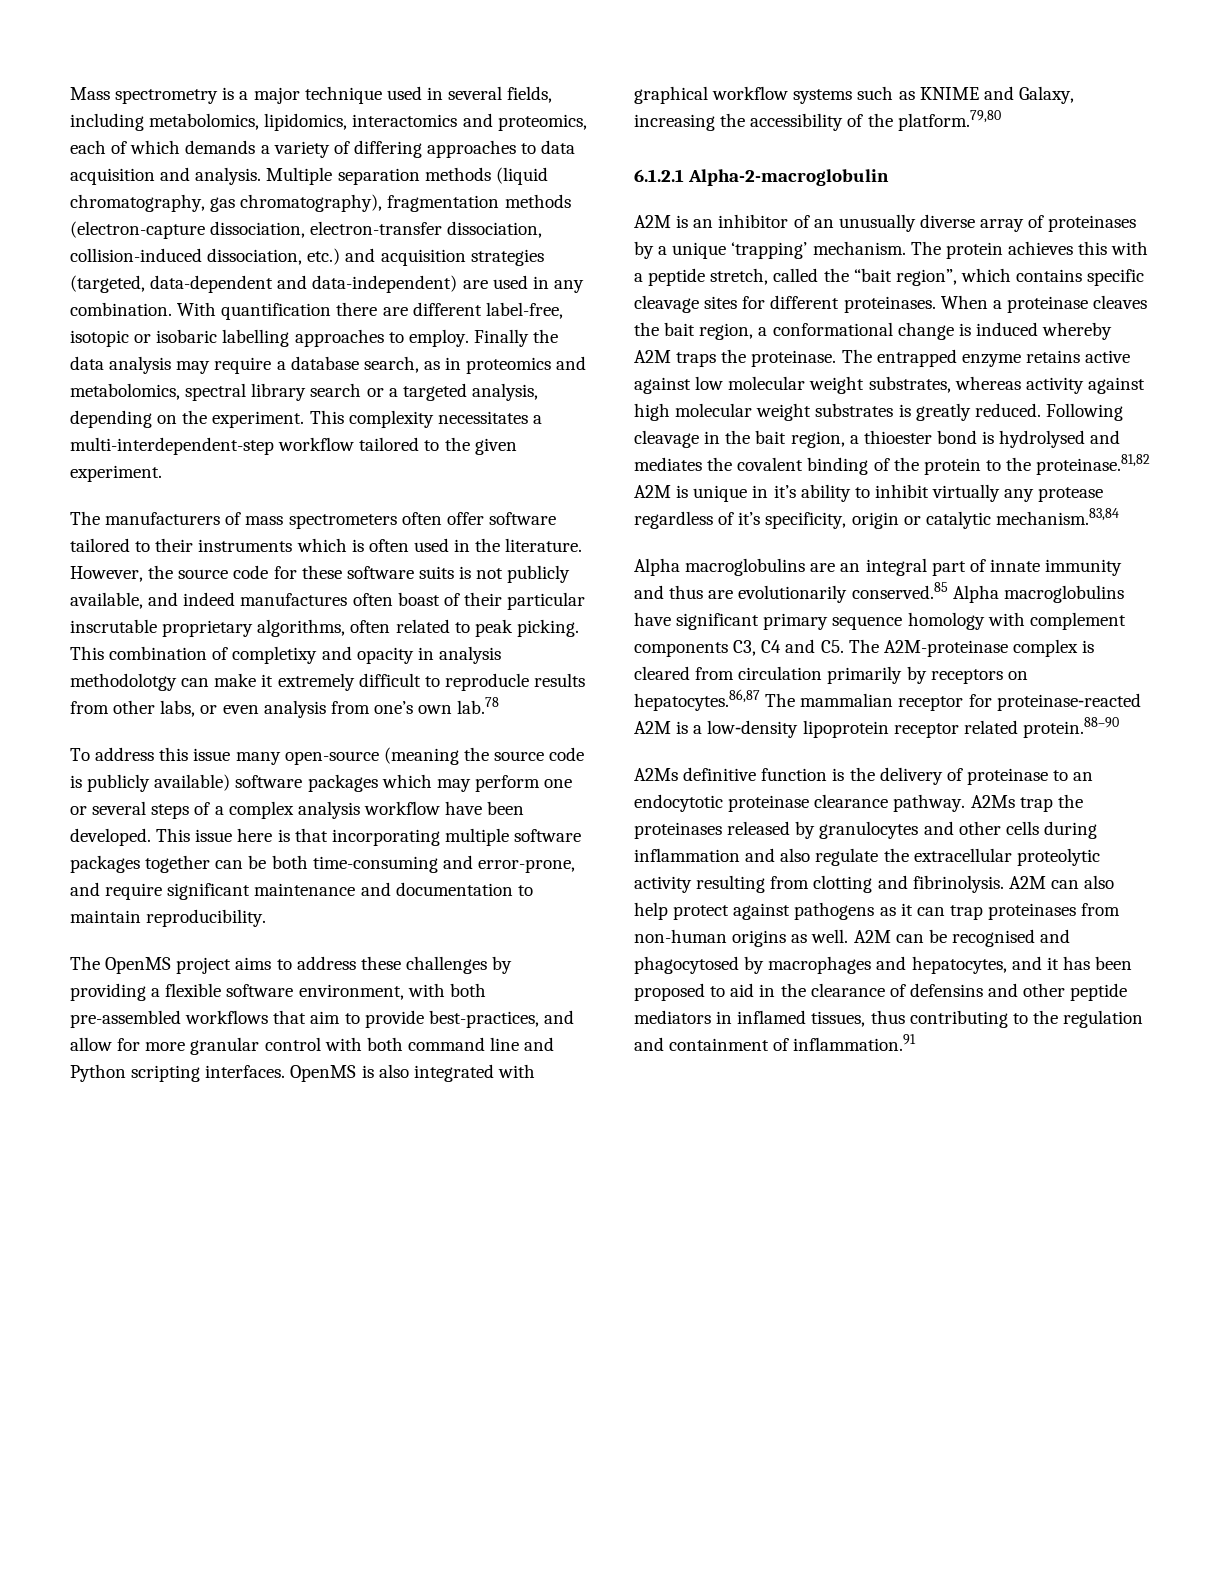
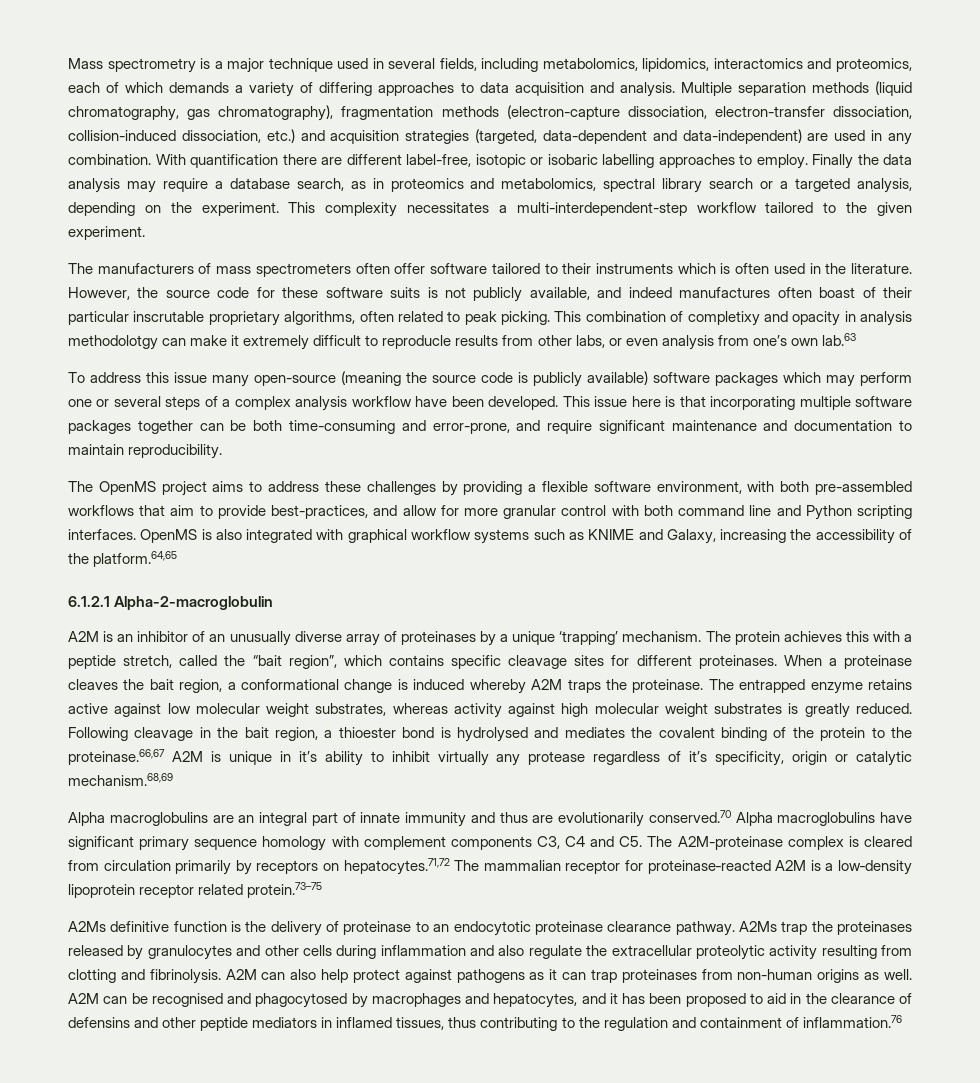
- This combination of completixy and opacity in analysis methodolotgy can make it extremely difficult to reproducle results from other labs, or even analysis from one’s own lab.78
+ This combination of completixy and opacity in analysis methodolotgy can make it extremely difficult to reproducle results from other labs, or even analysis from one’s own lab.63
- OpenMS is also integrated with graphical workflow systems such as KNIME and Galaxy, increasing the accessibility of the platform.79,80
+ OpenMS is also integrated with graphical workflow systems such as KNIME and Galaxy, increasing the accessibility of the platform.64,65
- Following cleavage in the bait region, a thioester bond is hydrolysed and mediates the covalent binding of the protein to the proteinase.81,82 A2M is unique in it’s ability to inhibit virtually any protease regardless of it’s specificity, origin or catalytic mechanism.83,84
+ Following cleavage in the bait region, a thioester bond is hydrolysed and mediates the covalent binding of the protein to the proteinase.66,67 A2M is unique in it’s ability to inhibit virtually any protease regardless of it’s specificity, origin or catalytic mechanism.68,69
- Alpha macroglobulins are an integral part of innate immunity and thus are evolutionarily conserved.85 Alpha macroglobulins have significant primary sequence homology with complement components C3, C4 and C5. The A2M-proteinase complex is cleared from circulation primarily by receptors on hepatocytes.86,87 The mammalian receptor for proteinase‐reacted A2M is a low‐density lipoprotein receptor related protein.88–90
+ Alpha macroglobulins are an integral part of innate immunity and thus are evolutionarily conserved.70 Alpha macroglobulins have significant primary sequence homology with complement components C3, C4 and C5. The A2M-proteinase complex is cleared from circulation primarily by receptors on hepatocytes.71,72 The mammalian receptor for proteinase‐reacted A2M is a low‐density lipoprotein receptor related protein.73–75
- A2M can be recognised and phagocytosed by macrophages and hepatocytes, and it has been proposed to aid in the clearance of defensins and other peptide mediators in inflamed tissues, thus contributing to the regulation and containment of inflammation.91
+ A2M can be recognised and phagocytosed by macrophages and hepatocytes, and it has been proposed to aid in the clearance of defensins and other peptide mediators in inflamed tissues, thus contributing to the regulation and containment of inflammation.76

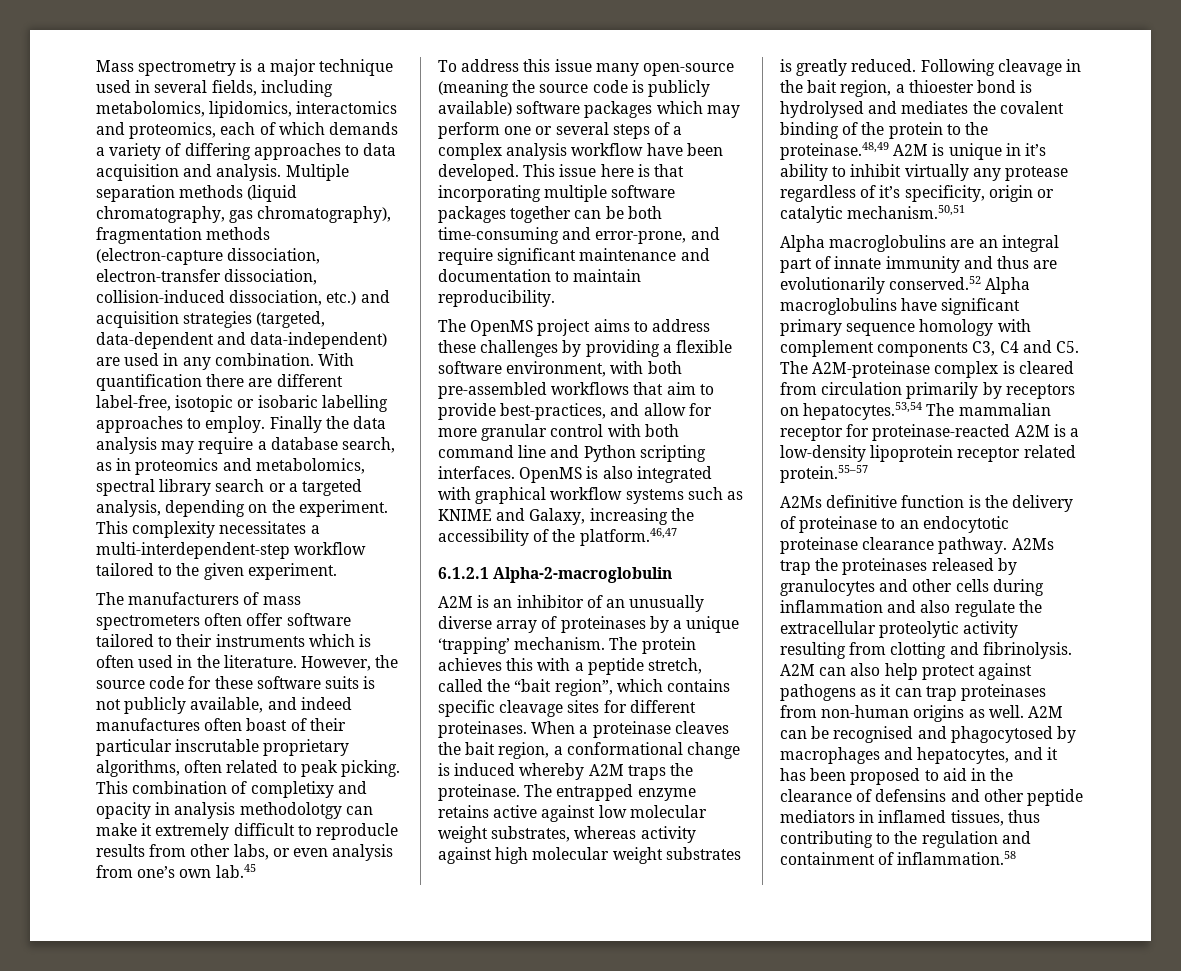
- This combination of completixy and opacity in analysis methodolotgy can make it extremely difficult to reproducle results from other labs, or even analysis from one’s own lab.63
+ This combination of completixy and opacity in analysis methodolotgy can make it extremely difficult to reproducle results from other labs, or even analysis from one’s own lab.45
- OpenMS is also integrated with graphical workflow systems such as KNIME and Galaxy, increasing the accessibility of the platform.64,65
+ OpenMS is also integrated with graphical workflow systems such as KNIME and Galaxy, increasing the accessibility of the platform.46,47
- Following cleavage in the bait region, a thioester bond is hydrolysed and mediates the covalent binding of the protein to the proteinase.66,67 A2M is unique in it’s ability to inhibit virtually any protease regardless of it’s specificity, origin or catalytic mechanism.68,69
+ Following cleavage in the bait region, a thioester bond is hydrolysed and mediates the covalent binding of the protein to the proteinase.48,49 A2M is unique in it’s ability to inhibit virtually any protease regardless of it’s specificity, origin or catalytic mechanism.50,51
- Alpha macroglobulins are an integral part of innate immunity and thus are evolutionarily conserved.70 Alpha macroglobulins have significant primary sequence homology with complement components C3, C4 and C5. The A2M-proteinase complex is cleared from circulation primarily by receptors on hepatocytes.71,72 The mammalian receptor for proteinase‐reacted A2M is a low‐density lipoprotein receptor related protein.73–75
+ Alpha macroglobulins are an integral part of innate immunity and thus are evolutionarily conserved.52 Alpha macroglobulins have significant primary sequence homology with complement components C3, C4 and C5. The A2M-proteinase complex is cleared from circulation primarily by receptors on hepatocytes.53,54 The mammalian receptor for proteinase‐reacted A2M is a low‐density lipoprotein receptor related protein.55–57
- A2M can be recognised and phagocytosed by macrophages and hepatocytes, and it has been proposed to aid in the clearance of defensins and other peptide mediators in inflamed tissues, thus contributing to the regulation and containment of inflammation.76
+ A2M can be recognised and phagocytosed by macrophages and hepatocytes, and it has been proposed to aid in the clearance of defensins and other peptide mediators in inflamed tissues, thus contributing to the regulation and containment of inflammation.58

